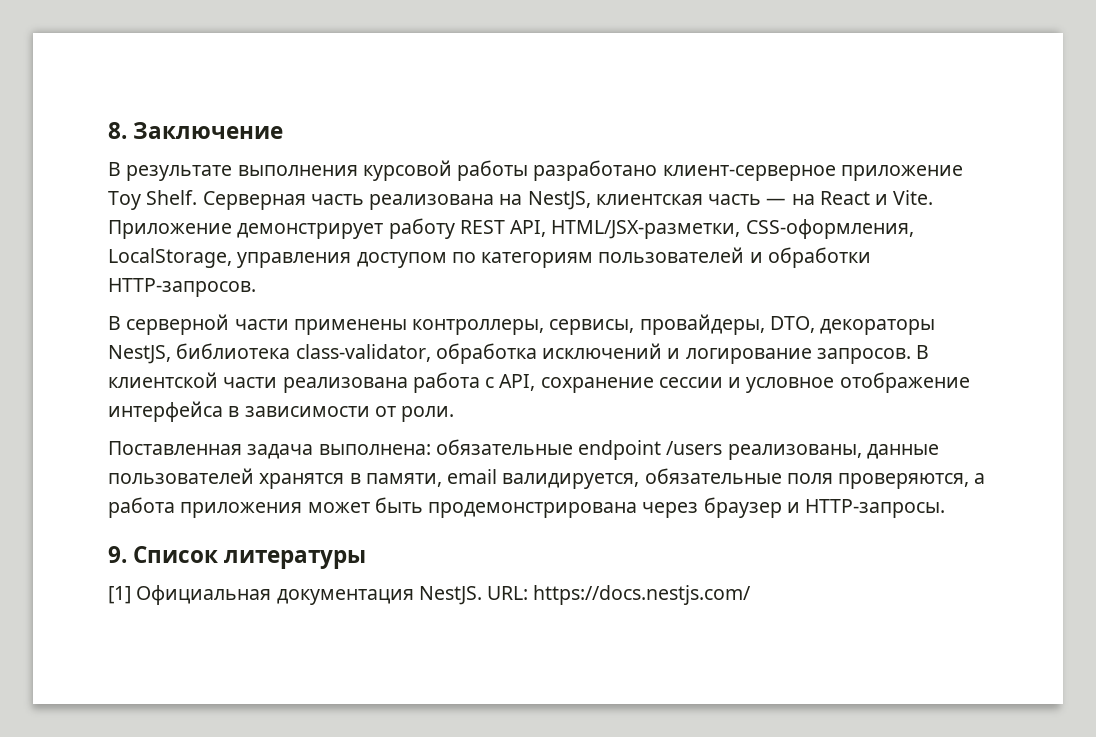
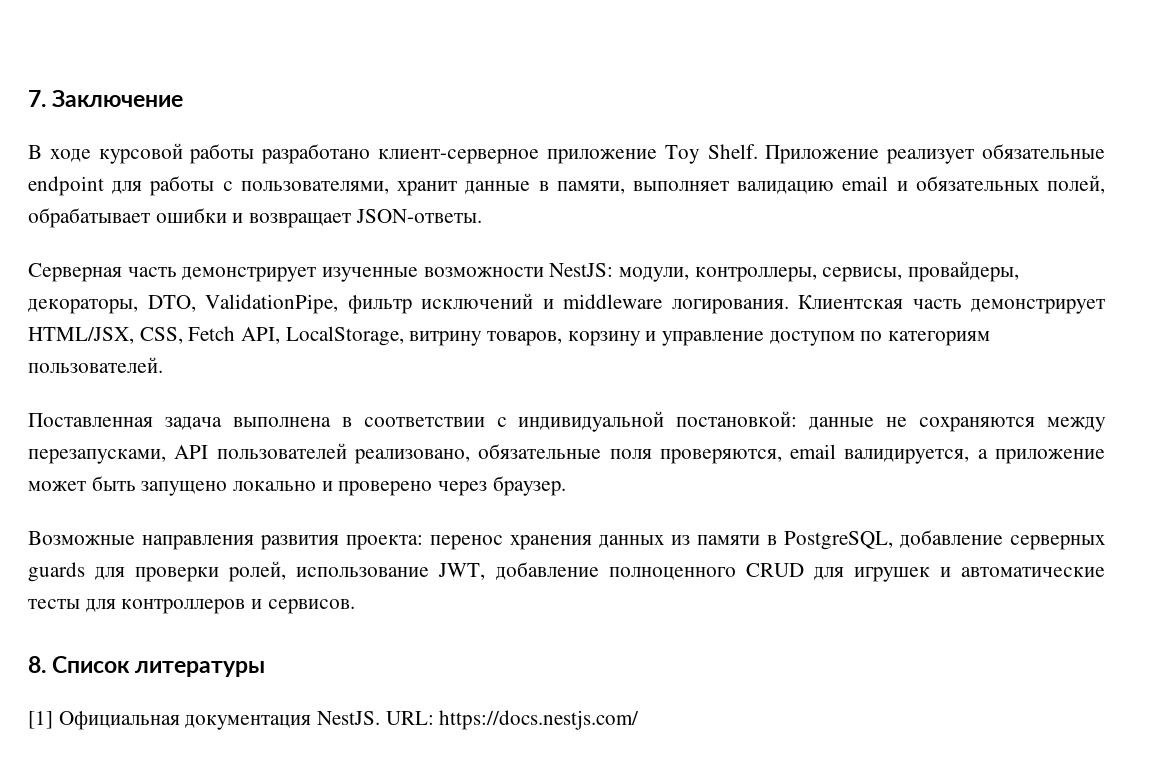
- 8. Заключение
+ 7. Заключение
- В результате выполнения курсовой работы разработано клиент-серверное приложение Toy Shelf.
+ В ходе курсовой работы разработано клиент-серверное приложение Toy Shelf.
- Серверная часть реализована на NestJS, клиентская часть — на React и Vite. Приложение демонстрирует работу REST API, HTML/JSX-разметки, CSS-оформления, LocalStorage, управления доступом по категориям пользователей и обработки HTTP-запросов.
- В серверной части применены контроллеры, сервисы, провайдеры, DTO, декораторы NestJS, библиотека class-validator, обработка исключений и логирование запросов. В клиентской части реализована работа с API, сохранение сессии и условное отображение интерфейса в зависимости от роли.
- Поставленная задача выполнена: обязательные endpoint /users реализованы, данные пользователей хранятся в памяти, email валидируется, обязательные поля проверяются, а работа приложения может быть продемонстрирована через браузер и HTTP-запросы.
- 9. Список литературы
+ Приложение реализует обязательные endpoint для работы с пользователями, хранит данные в памяти, выполняет валидацию email и обязательных полей, обрабатывает ошибки и возвращает JSON-ответы.
+ Серверная часть демонстрирует изученные возможности NestJS: модули, контроллеры, сервисы, провайдеры, декораторы, DTO, ValidationPipe, фильтр исключений и middleware логирования. Клиентская часть демонстрирует HTML/JSX, CSS, Fetch API, LocalStorage, витрину товаров, корзину и управление доступом по категориям пользователей.
+ Поставленная задача выполнена в соответствии с индивидуальной постановкой: данные не сохраняются между перезапусками, API пользователей реализовано, обязательные поля проверяются, email валидируется, а приложение может быть запущено локально и проверено через браузер.
+ Возможные направления развития проекта: перенос хранения данных из памяти в PostgreSQL, добавление серверных guards для проверки ролей, использование JWT, добавление полноценного CRUD для игрушек и автоматические тесты для контроллеров и сервисов.
+ 8. Список литературы

